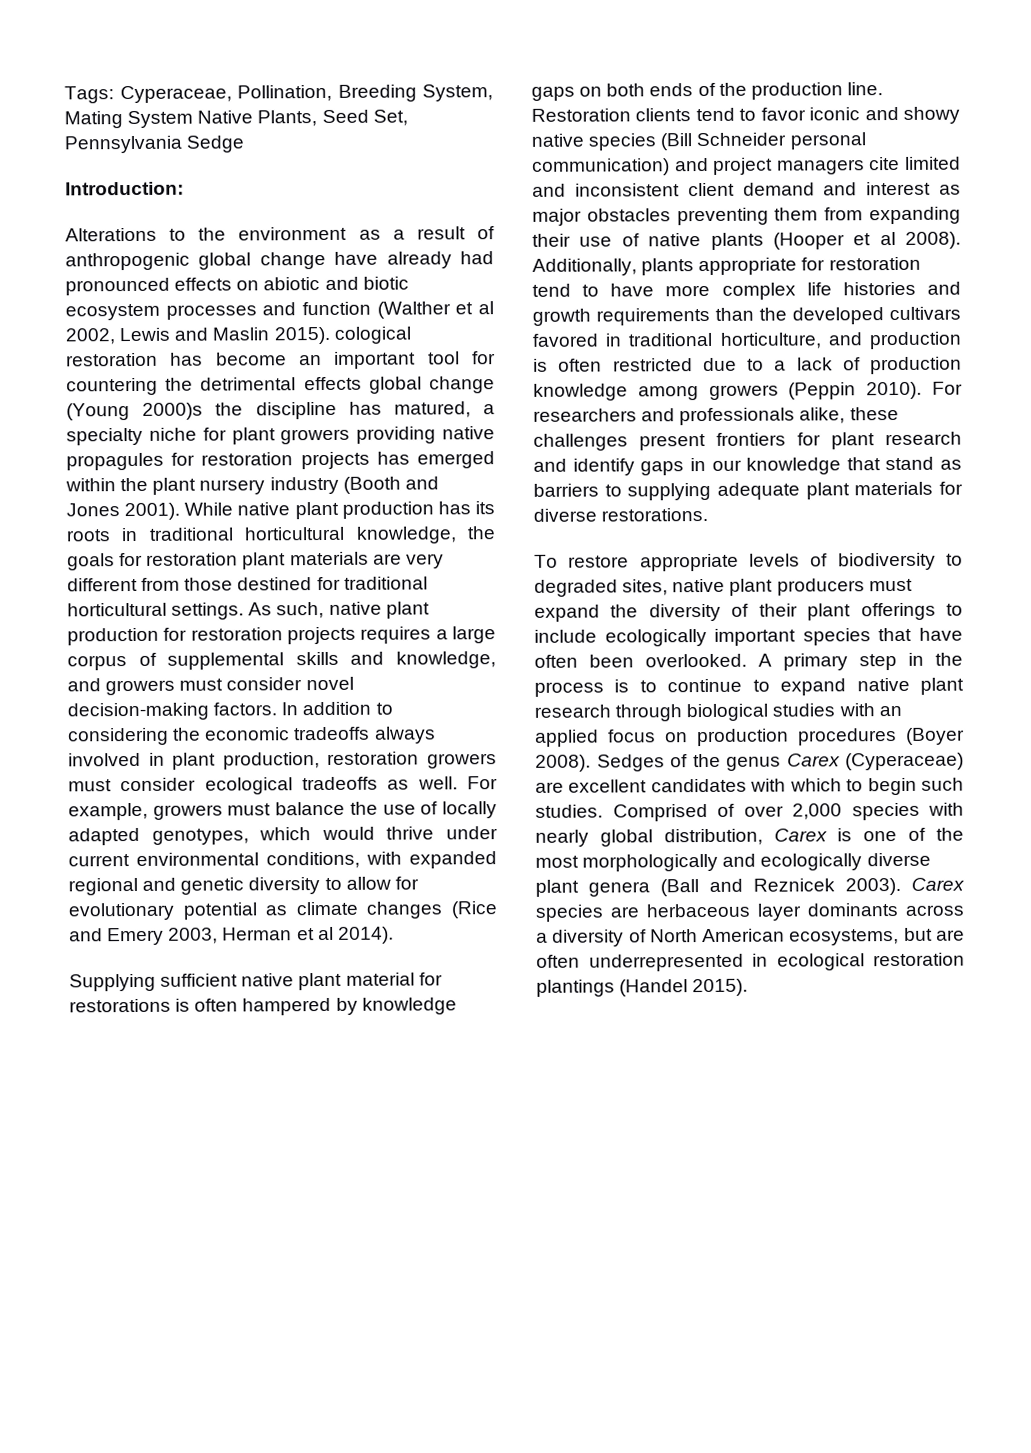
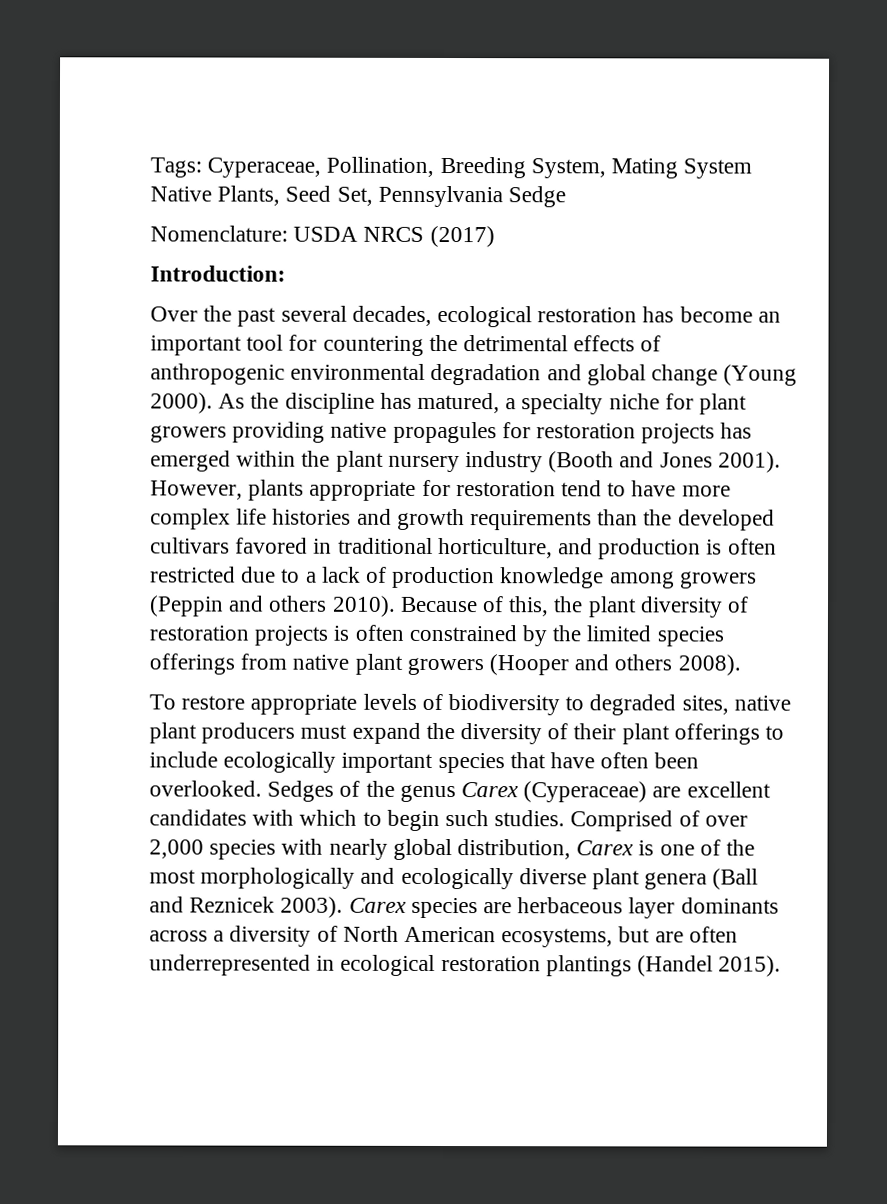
+ Nomenclature: USDA NRCS (2017)
  Introduction:
- Alterations to the environment as a result of anthropogenic global change have already had pronounced effects on abiotic and biotic ecosystem processes and function (Walther et al 2002, Lewis and Maslin 2015). cological restoration has become an important tool for countering the detrimental effects global change (Young 2000)s the discipline has matured, a specialty niche for plant growers providing native propagules for restoration projects has emerged within the plant nursery industry (Booth and Jones 2001).
+ Over the past several decades, ecological restoration has become an important tool for countering the detrimental effects of anthropogenic environmental degradation and global change (Young 2000). As the discipline has matured, a specialty niche for plant growers providing native propagules for restoration projects has emerged within the plant nursery industry (Booth and Jones 2001).
- While native plant production has its roots in traditional horticultural knowledge, the goals for restoration plant materials are very different from those destined for traditional horticultural settings. As such, native plant production for restoration projects requires a large corpus of supplemental skills and knowledge, and growers must consider novel decision-making factors. In addition to considering the economic tradeoffs always involved in plant production, restoration growers must consider ecological tradeoffs as well. For example, growers must balance the use of locally adapted genotypes, which would thrive under current environmental conditions, with expanded regional and genetic diversity to allow for evolutionary potential as climate changes (Rice and Emery 2003, Herman et al 2014).
- Supplying sufficient native plant material for restorations is often hampered by knowledge gaps on both ends of the production line. Restoration clients tend to favor iconic and showy native species (Bill Schneider personal communication) and project managers cite limited and inconsistent client demand and interest as major obstacles preventing them from expanding their use of native plants (Hooper et al 2008). Additionally, plants appropriate for restoration tend to have more complex life histories and growth requirements than the developed cultivars favored in traditional horticulture, and production is often restricted due to a lack of production knowledge among growers (Peppin 2010). For researchers and professionals alike, these challenges present frontiers for plant research and identify gaps in our knowledge that stand as barriers to supplying adequate plant materials for diverse restorations.
+ However, plants appropriate for restoration tend to have more complex life histories and growth requirements than the developed cultivars favored in traditional horticulture, and production is often restricted due to a lack of production knowledge among growers (Peppin and others 2010). Because of this, the plant diversity of restoration projects is often constrained by the limited species offerings from native plant growers (Hooper and others 2008).
- A primary step in the process is to continue to expand native plant research through biological studies with an applied focus on production procedures (Boyer 2008).

